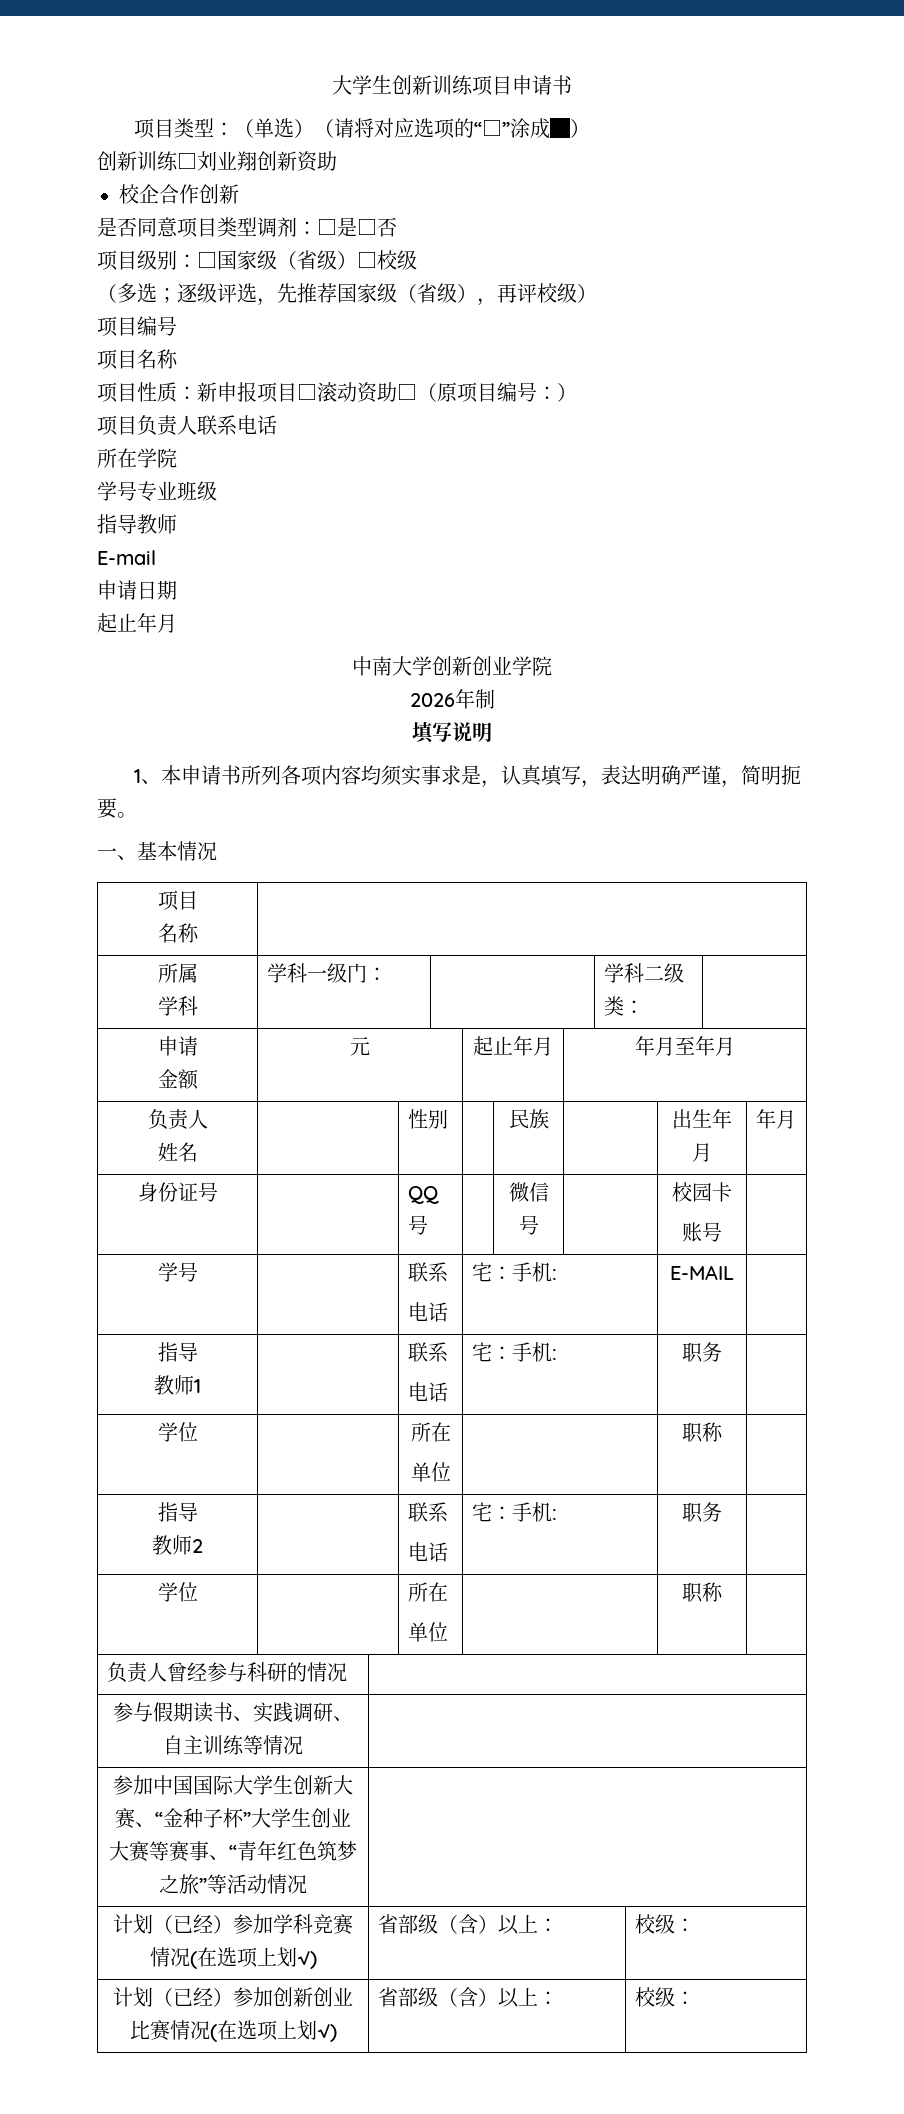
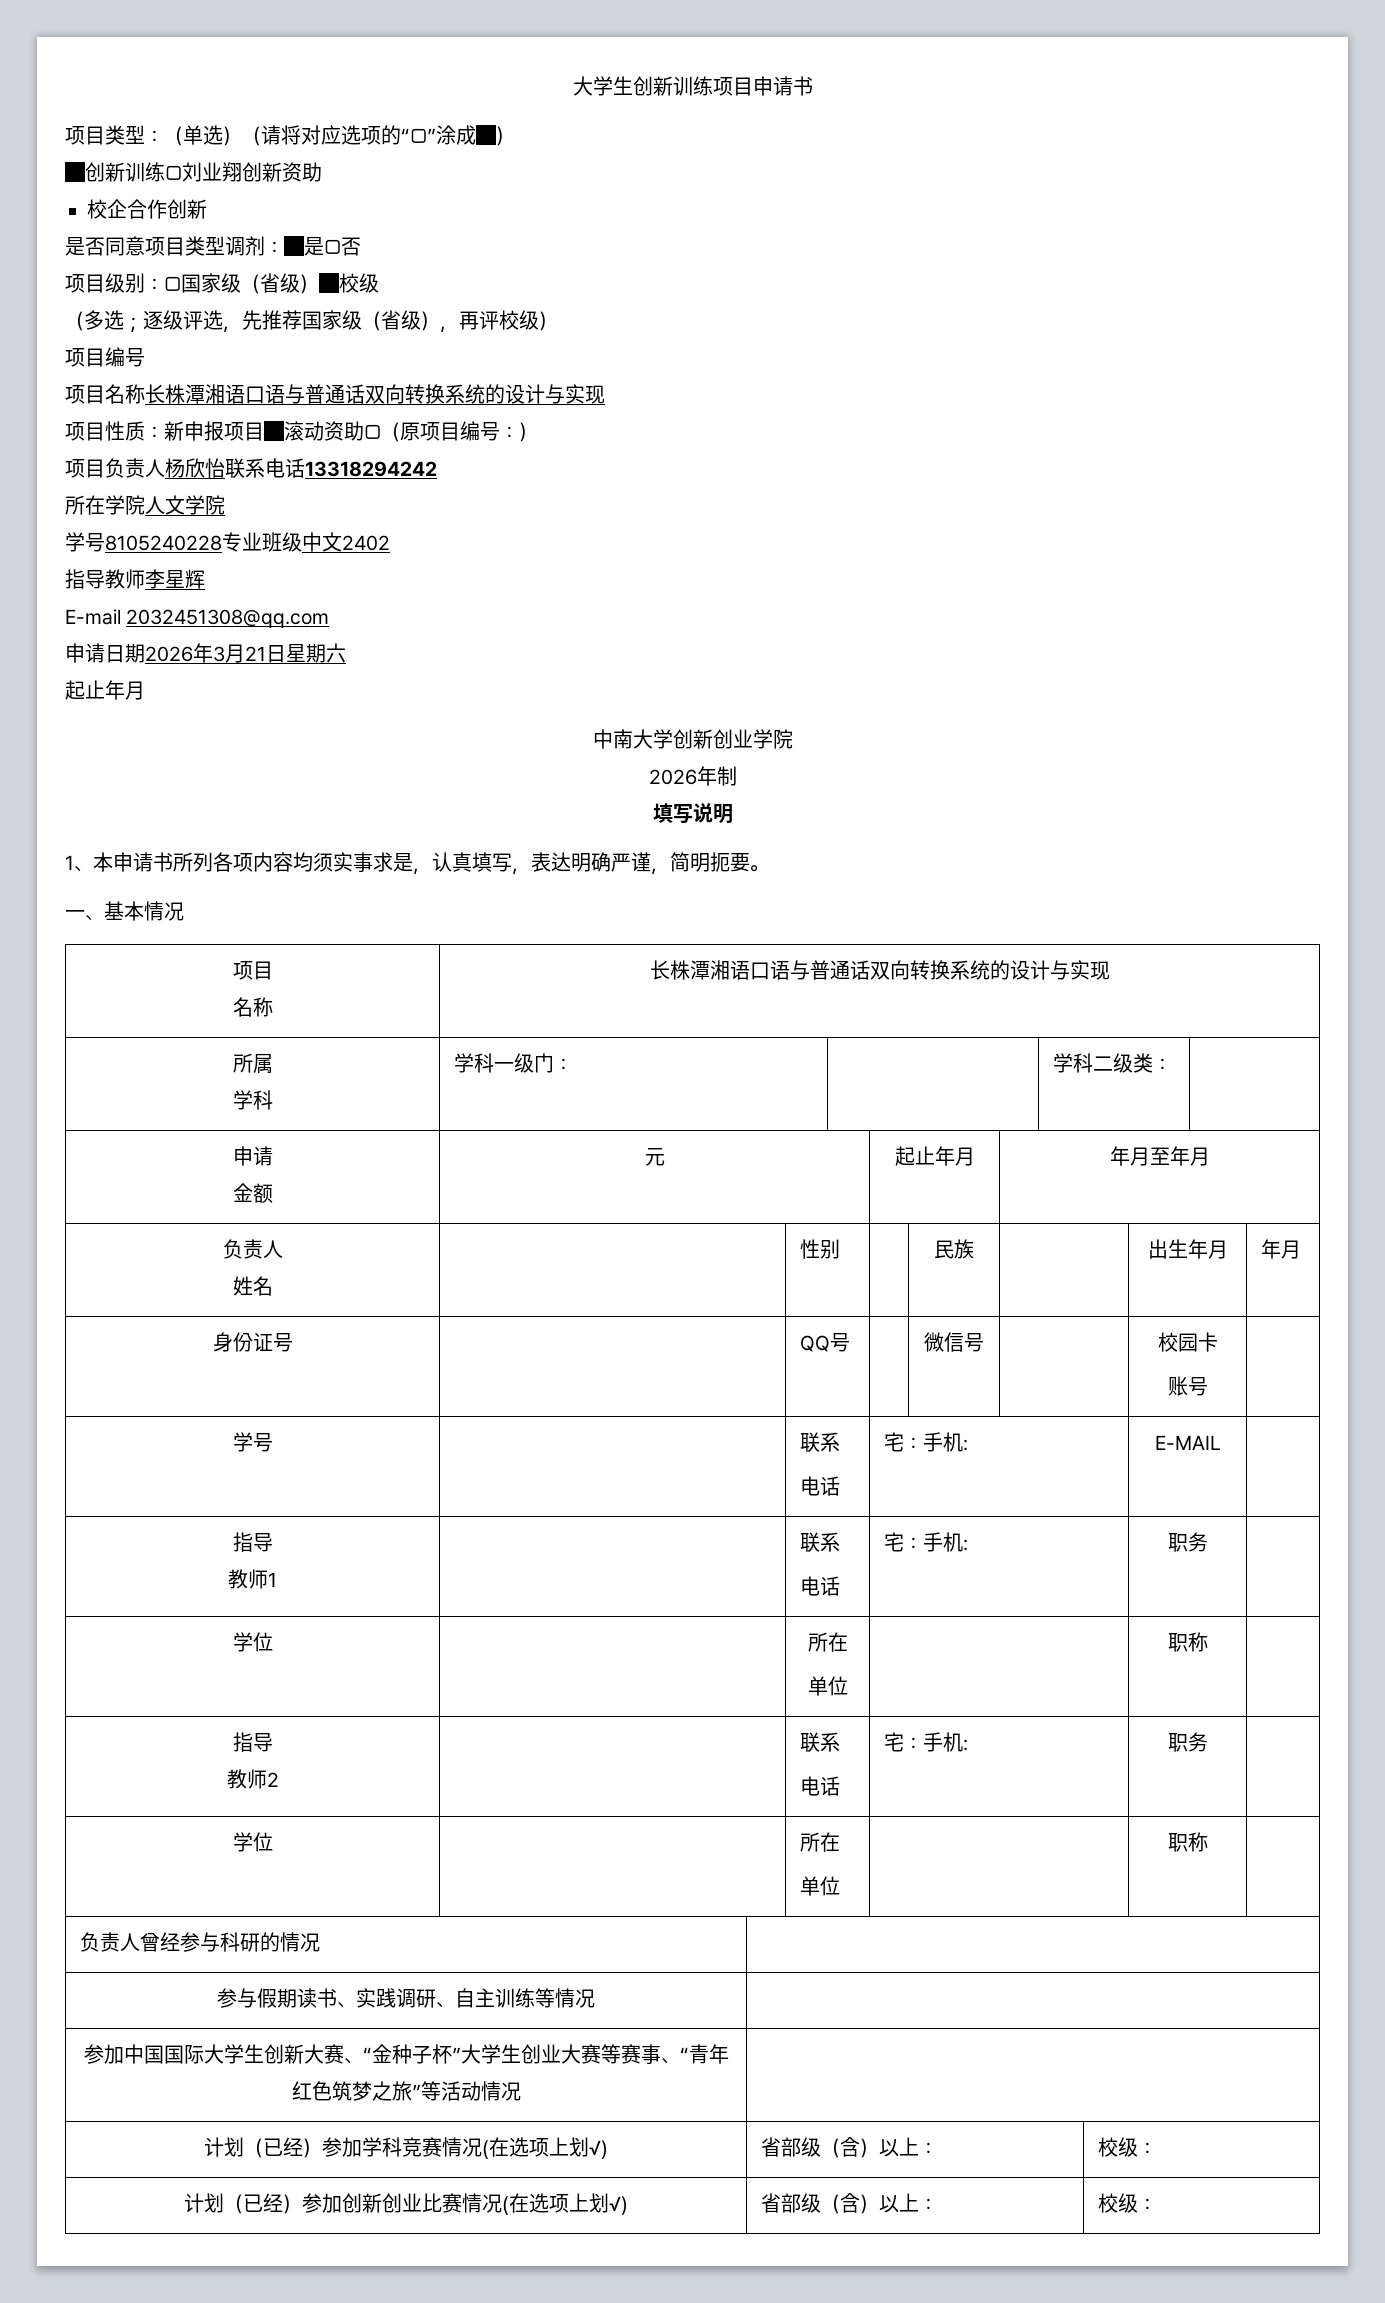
- 创新训练□刘业翔创新资助
+ █创新训练□刘业翔创新资助
- 是否同意项目类型调剂：□是□否
+ 是否同意项目类型调剂：█是□否
- 项目级别：□国家级（省级）□校级
+ 项目级别：□国家级（省级）█校级
- 项目名称
+ 项目名称长株潭湘语口语与普通话双向转换系统的设计与实现
- 项目性质：新申报项目□滚动资助□（原项目编号：）
+ 项目性质：新申报项目█滚动资助□（原项目编号：）
- 项目负责人联系电话
+ 项目负责人杨欣怡联系电话13318294242
- 所在学院
- 学号专业班级
+ 所在学院人文学院
+ 学号8105240228专业班级中文2402
- 指导教师
+ 指导教师李星辉
- E-mail
+ E-mail 2032451308@qq.com
- 申请日期
+ 申请日期2026年3月21日星期六
  一、基本情况
  项目
- 名称 |
+ 名称 | 长株潭湘语口语与普通话双向转换系统的设计与实现

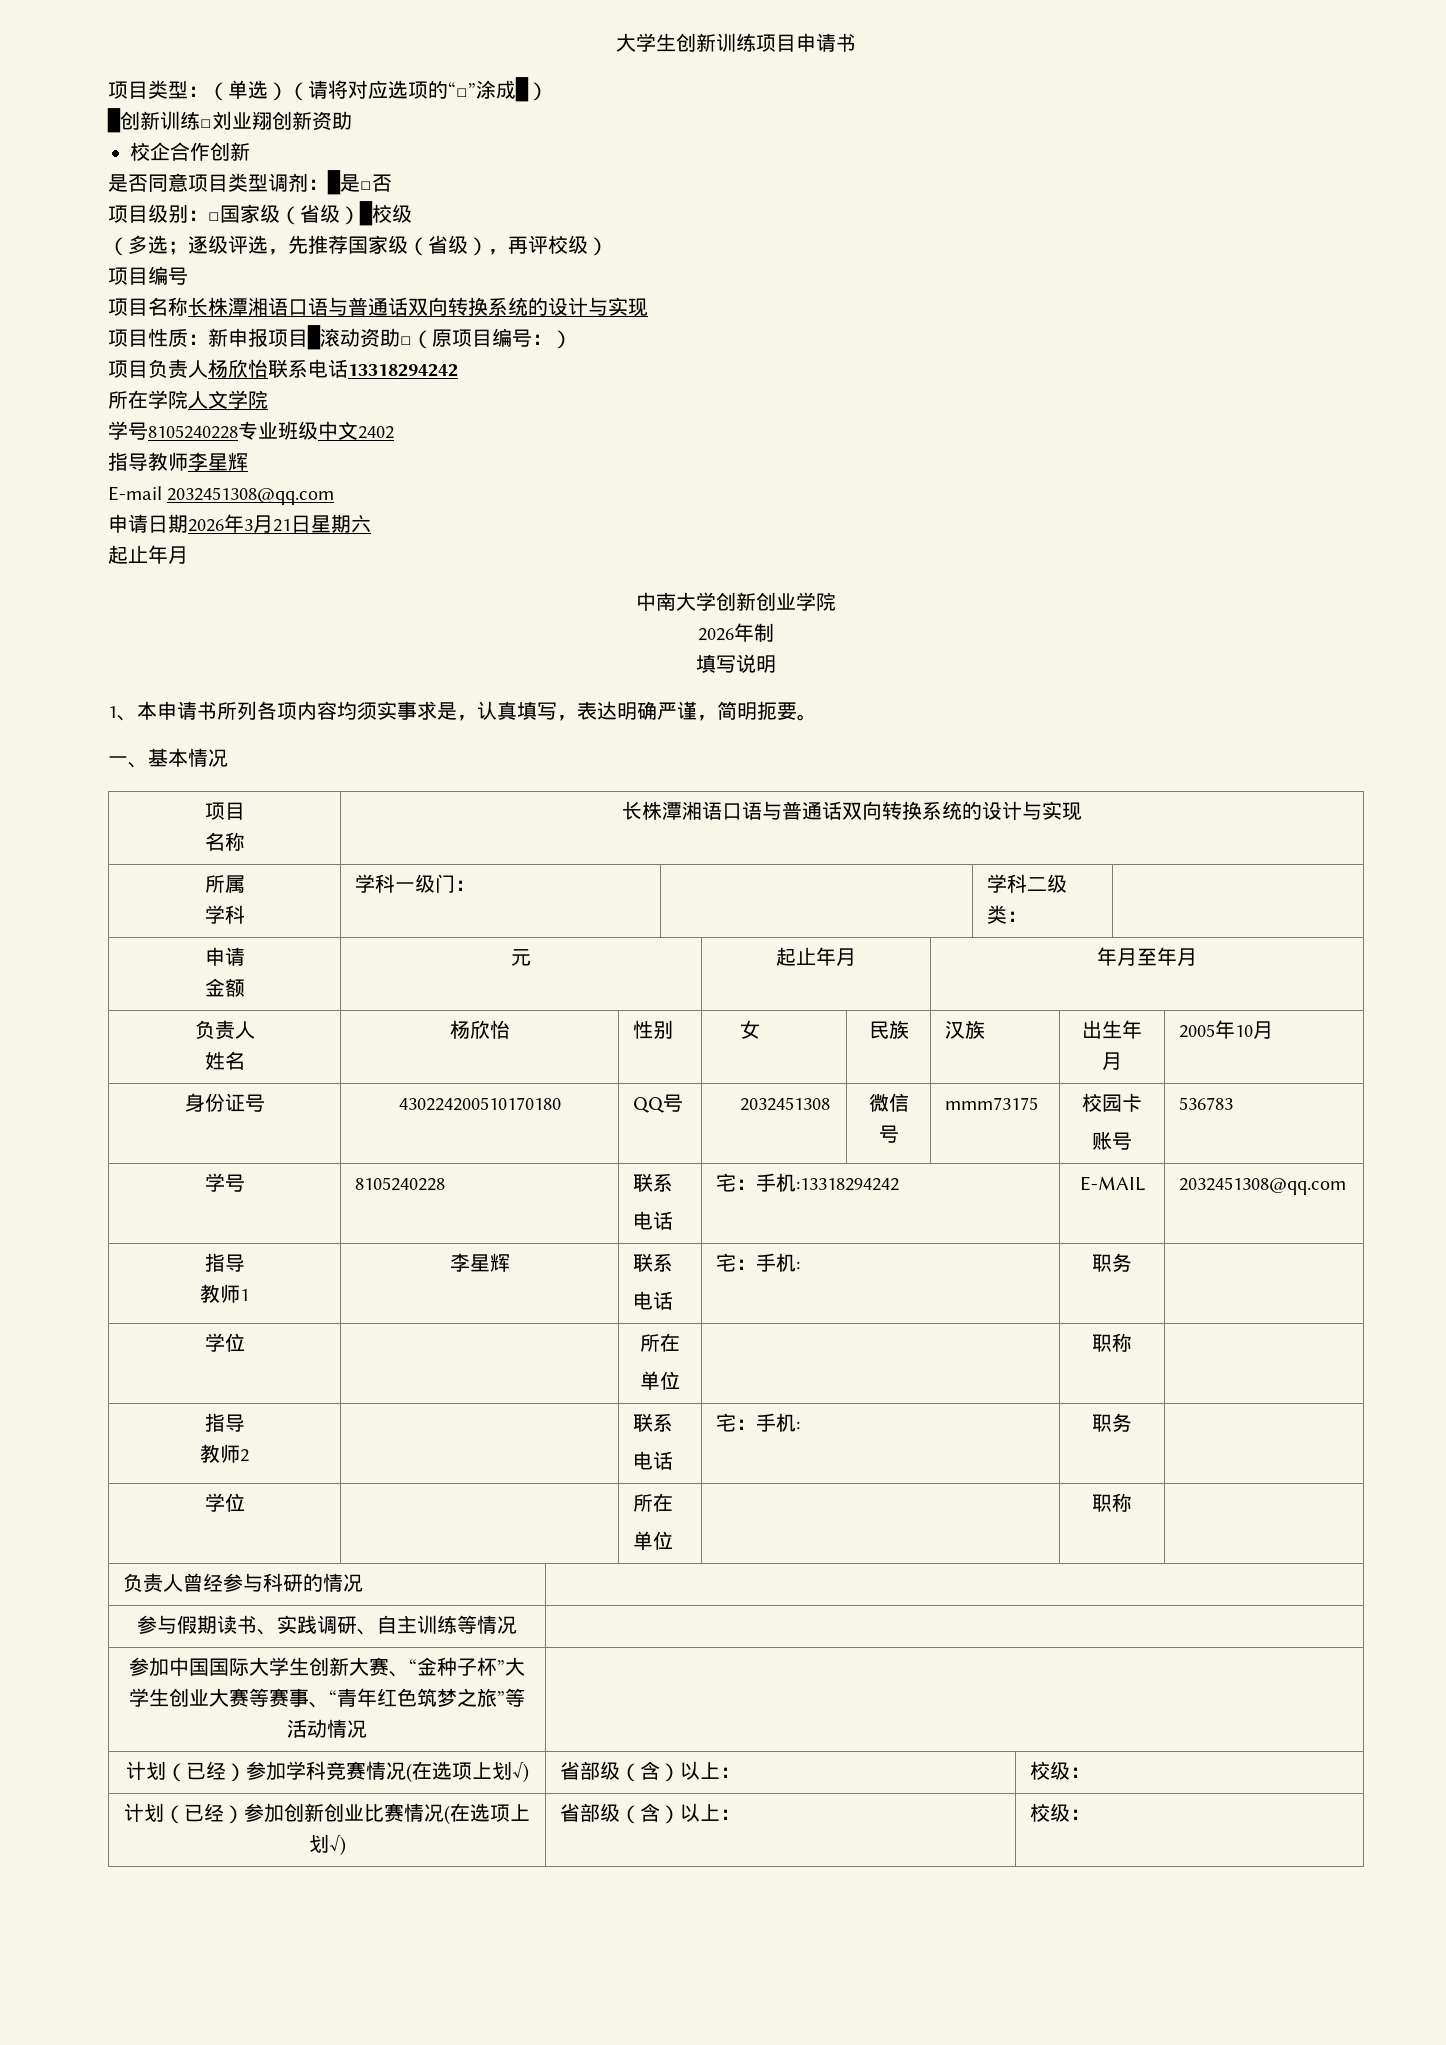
  所属
  学科 | 学科一级门： | | 学科二级类： |
  申请
  金额 | 元 | 起止年月 | 年月至年月
  负责人
- 姓名 | | 性别 | | 民族 | | 出生年月 | 年月
+ 姓名 | 杨欣怡 | 性别 | 女 | 民族 | 汉族 | 出生年月 | 2005年10月
- 身份证号 | | QQ号 | | 微信号 | | 校园卡
- 账号 |
+ 身份证号 | 430224200510170180 | QQ号 | 2032451308 | 微信号 | mmm73175 | 校园卡
+ 账号 | 536783
- 学号 | | 联系
- 电话 | 宅：手机: | E-MAIL |
+ 学号 | 8105240228 | 联系
+ 电话 | 宅：手机:13318294242 | E-MAIL | 2032451308@qq.com
  指导
- 教师1 | | 联系
+ 教师1 | 李星辉 | 联系

